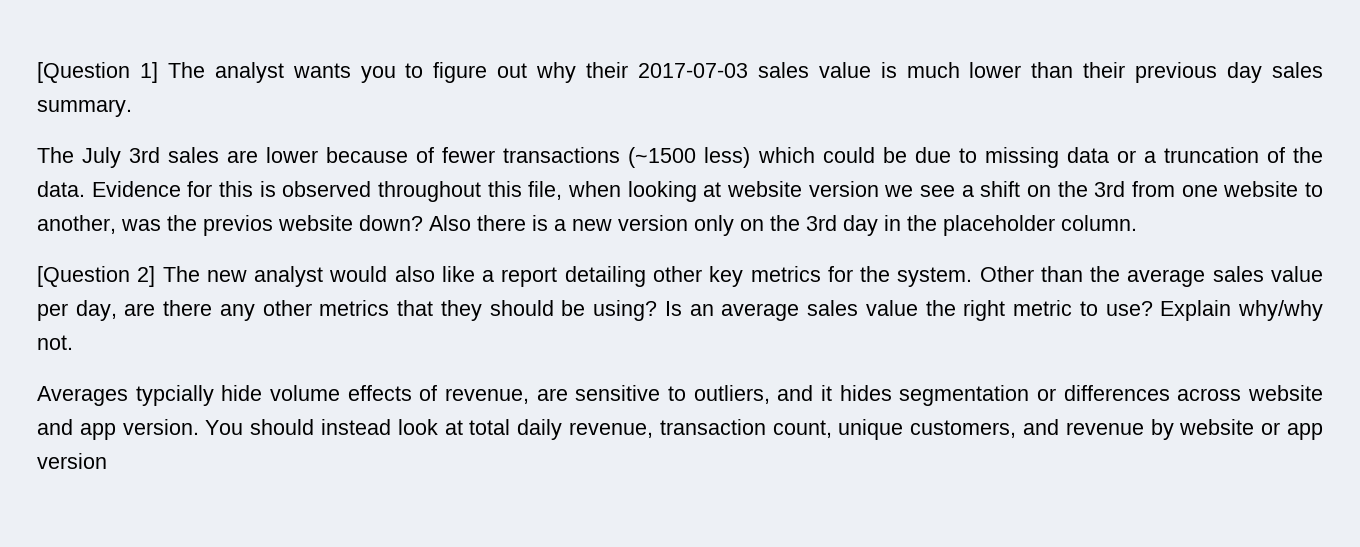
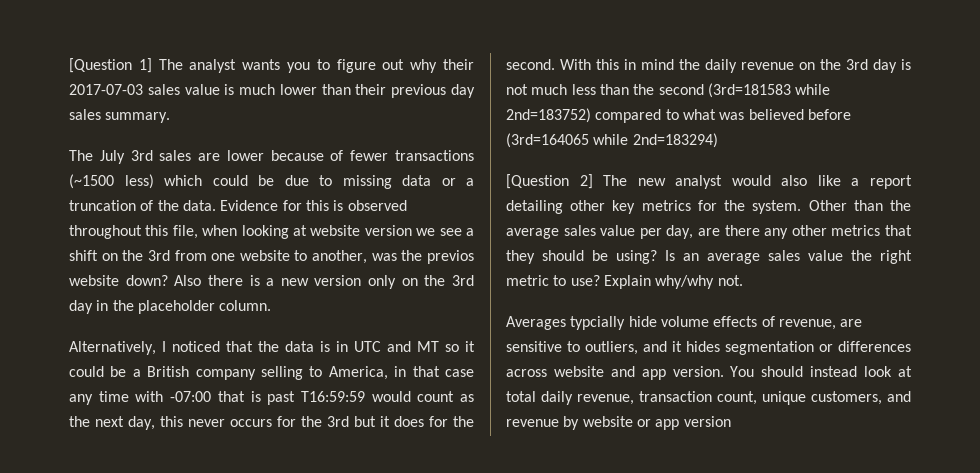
+ Alternatively, I noticed that the data is in UTC and MT so it could be a British company selling to America, in that case any time with -07:00 that is past T16:59:59 would count as the next day, this never occurs for the 3rd but it does for the second. With this in mind the daily revenue on the 3rd day is not much less than the second (3rd=181583 while 2nd=183752) compared to what was believed before (3rd=164065 while 2nd=183294)

